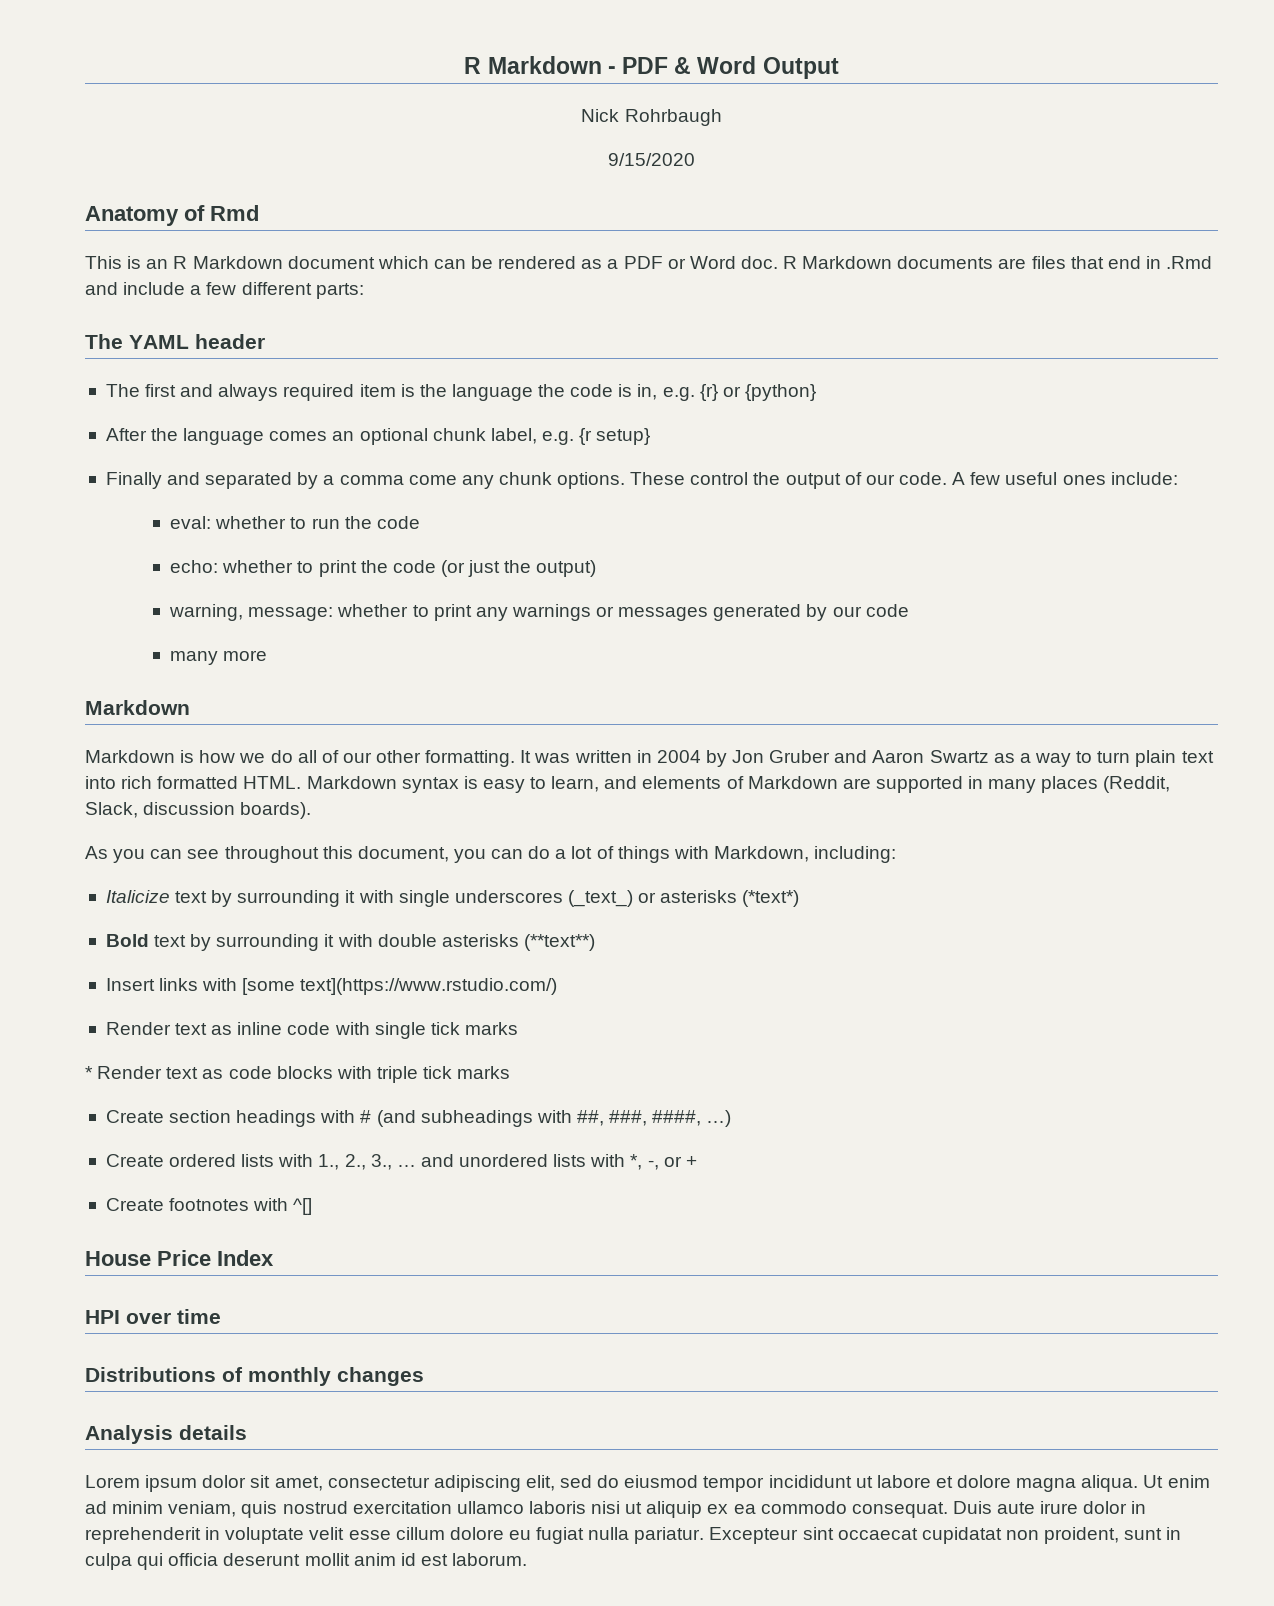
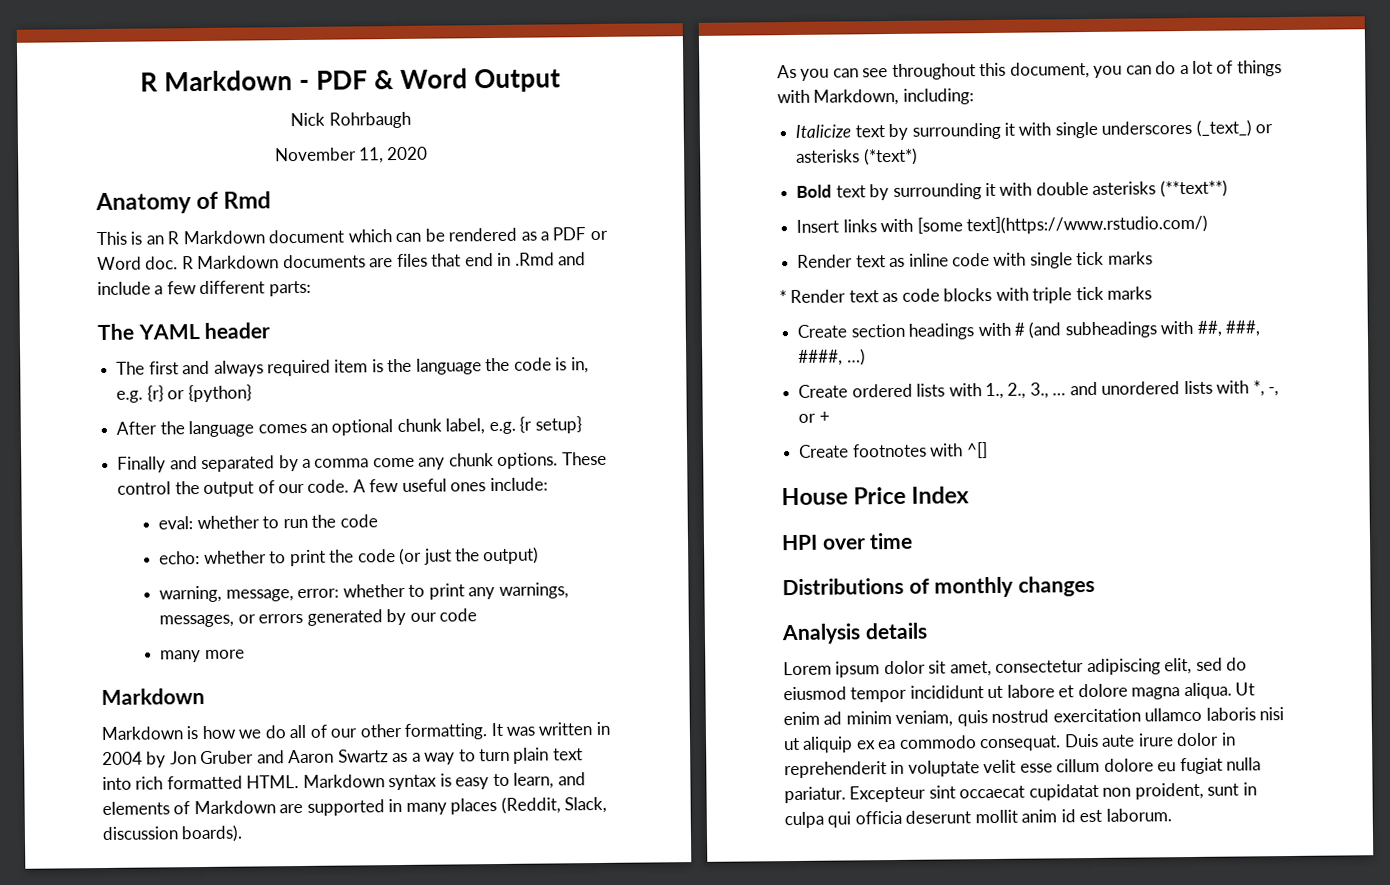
- 9/15/2020
+ November 11, 2020
- warning, message: whether to print any warnings or messages generated by our code
+ warning, message, error: whether to print any warnings, messages, or errors generated by our code

